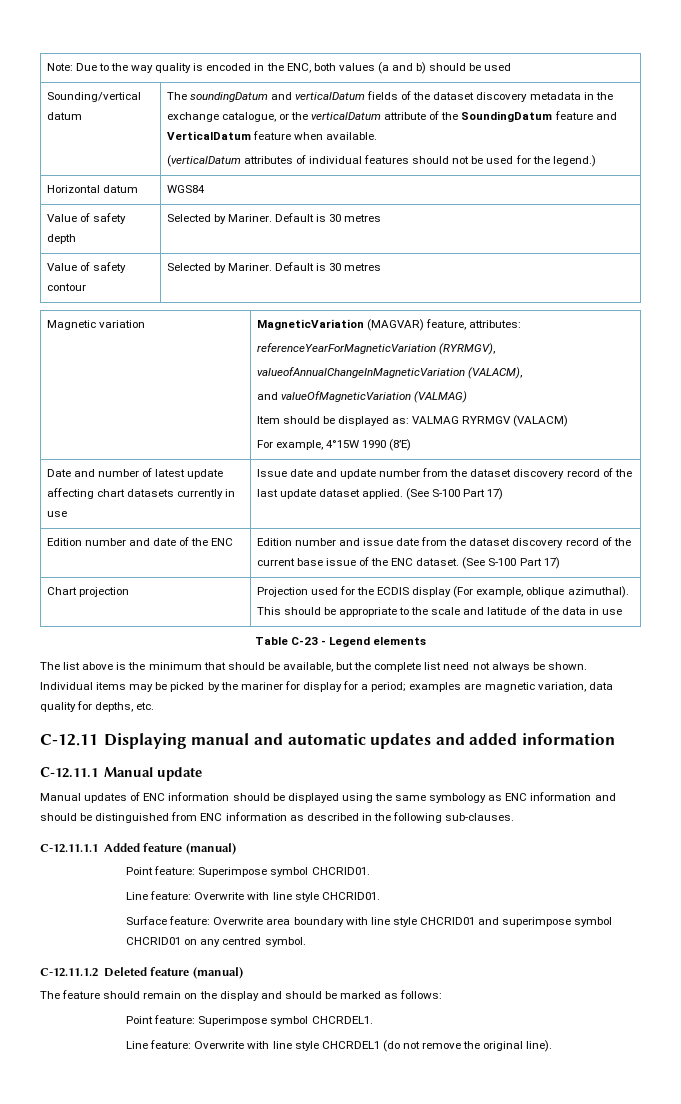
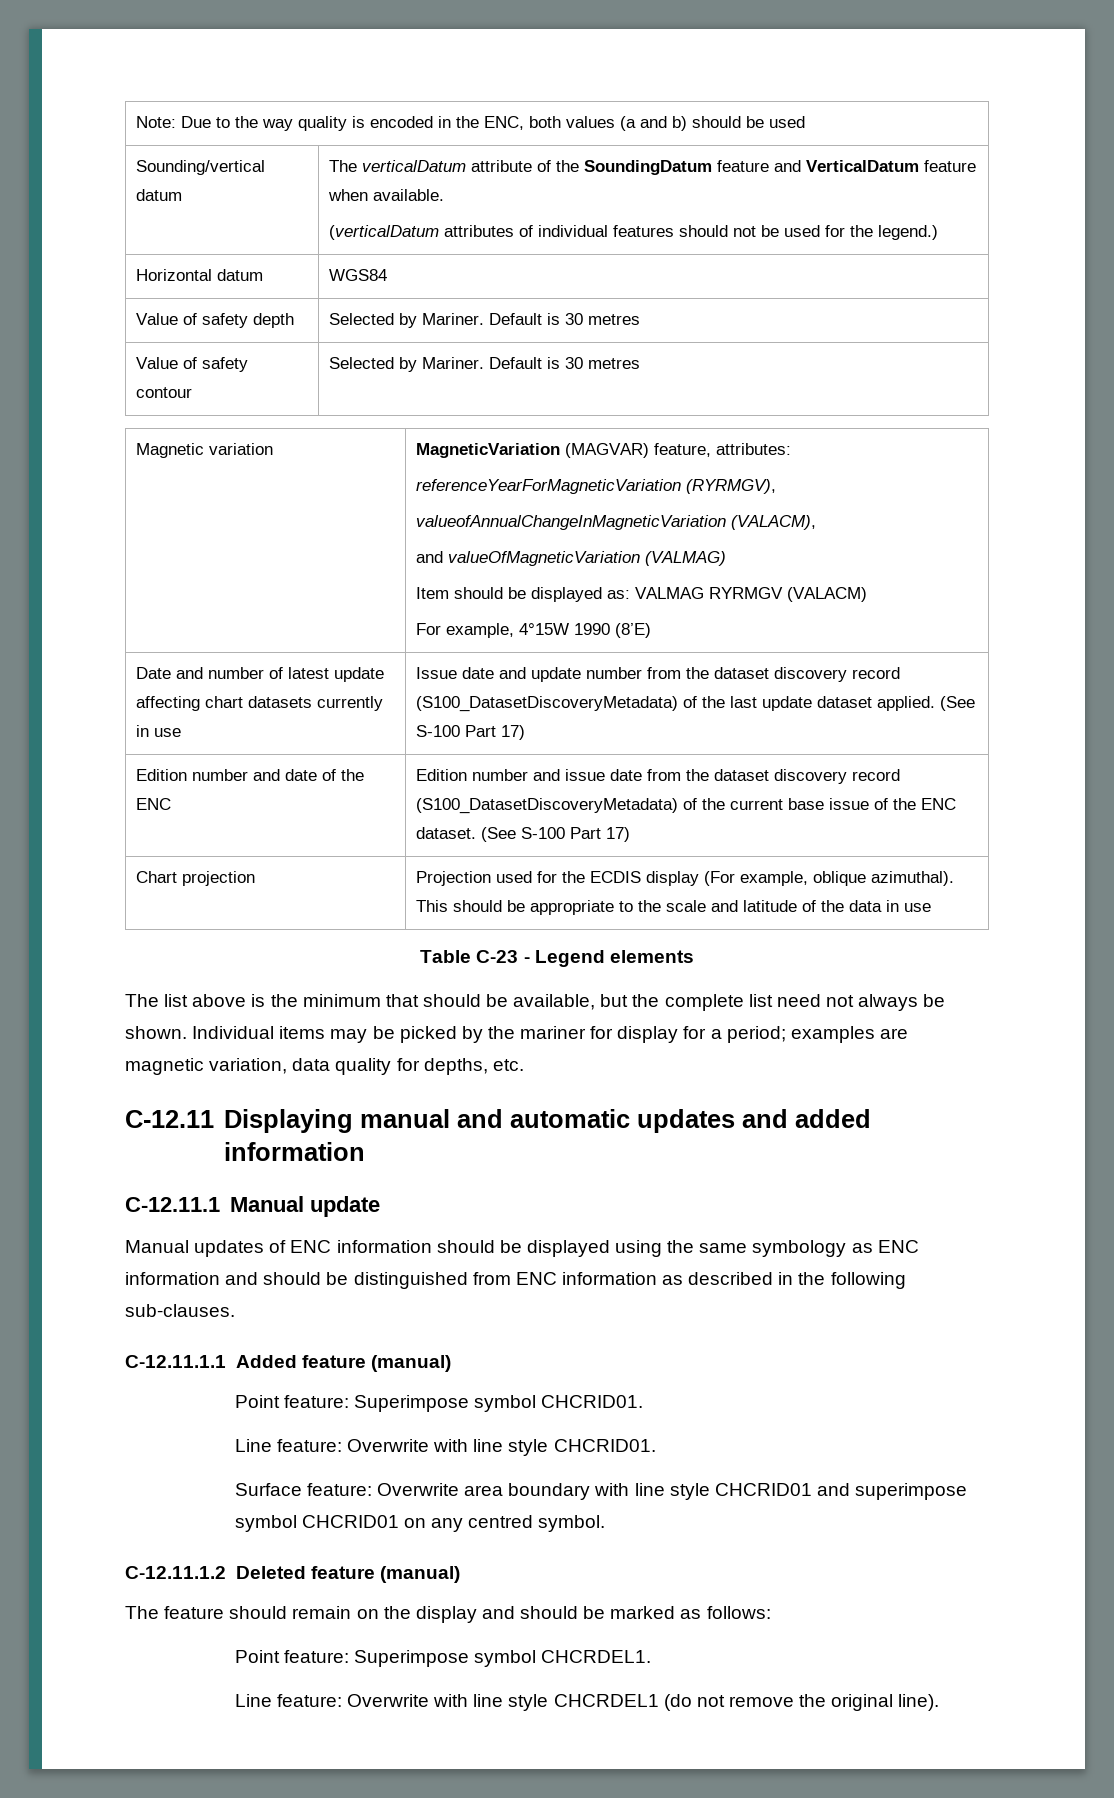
- The soundingDatum and verticalDatum fields of the dataset discovery metadata in the exchange catalogue, or the verticalDatum attribute of the SoundingDatum feature and VerticalDatum feature when available.
+ The verticalDatum attribute of the SoundingDatum feature and VerticalDatum feature when available.
- Date and number of latest update affecting chart datasets currently in use | Issue date and update number from the dataset discovery record of the last update dataset applied. (See S-100 Part 17)
+ Date and number of latest update affecting chart datasets currently in use | Issue date and update number from the dataset discovery record (S100_DatasetDiscoveryMetadata) of the last update dataset applied. (See S-100 Part 17)
- Edition number and date of the ENC | Edition number and issue date from the dataset discovery record of the current base issue of the ENC dataset. (See S-100 Part 17)
+ Edition number and date of the ENC | Edition number and issue date from the dataset discovery record (S100_DatasetDiscoveryMetadata) of the current base issue of the ENC dataset. (See S-100 Part 17)

